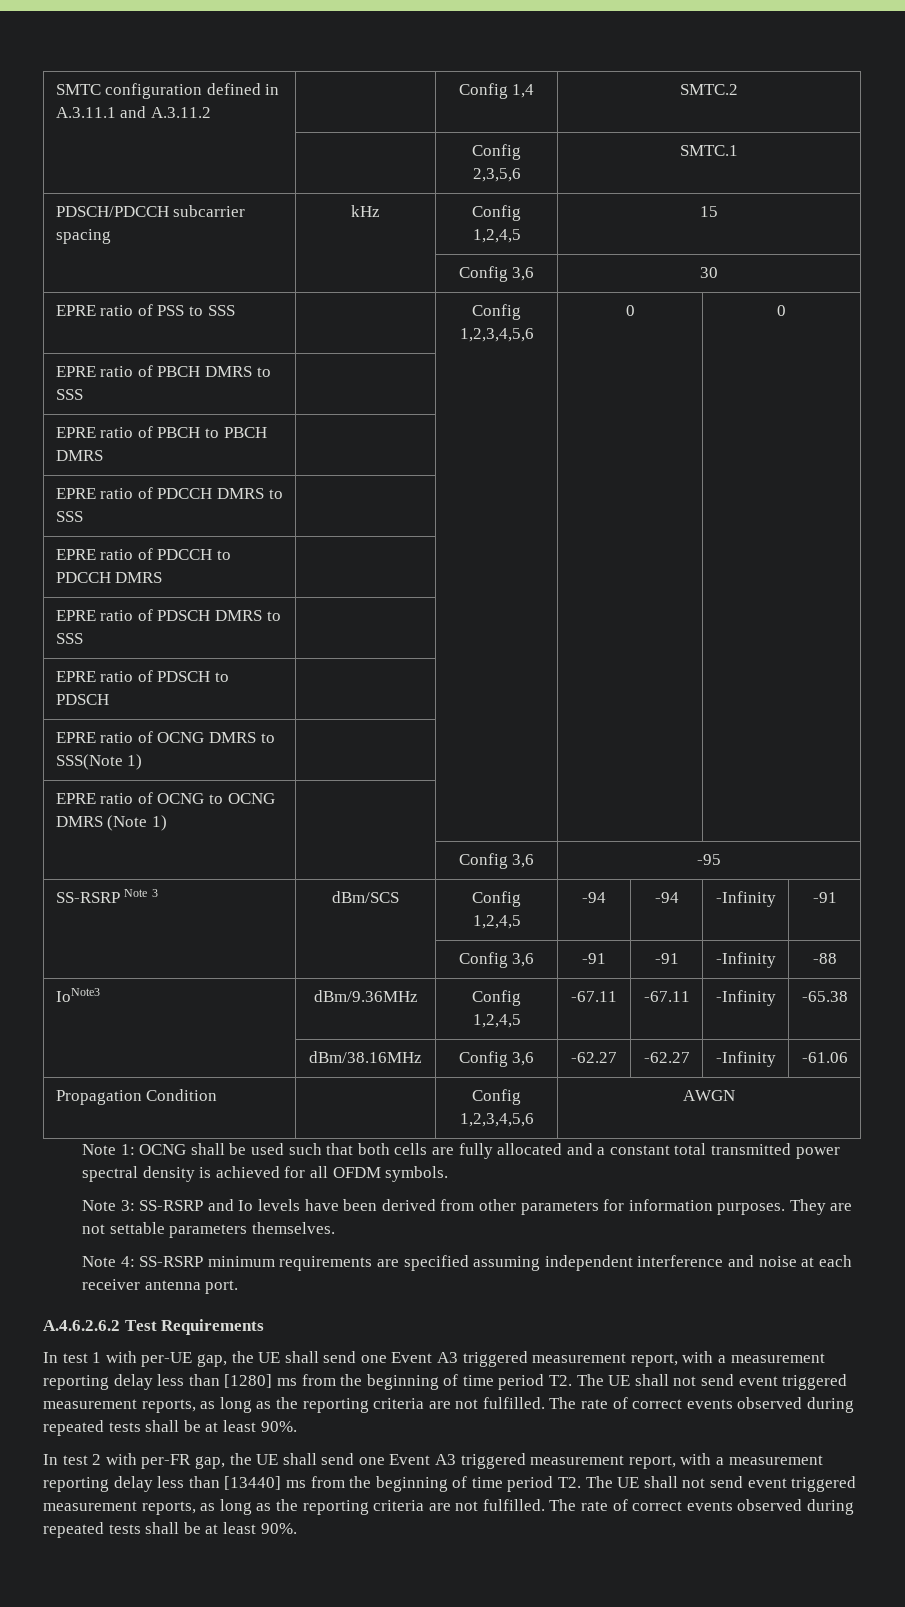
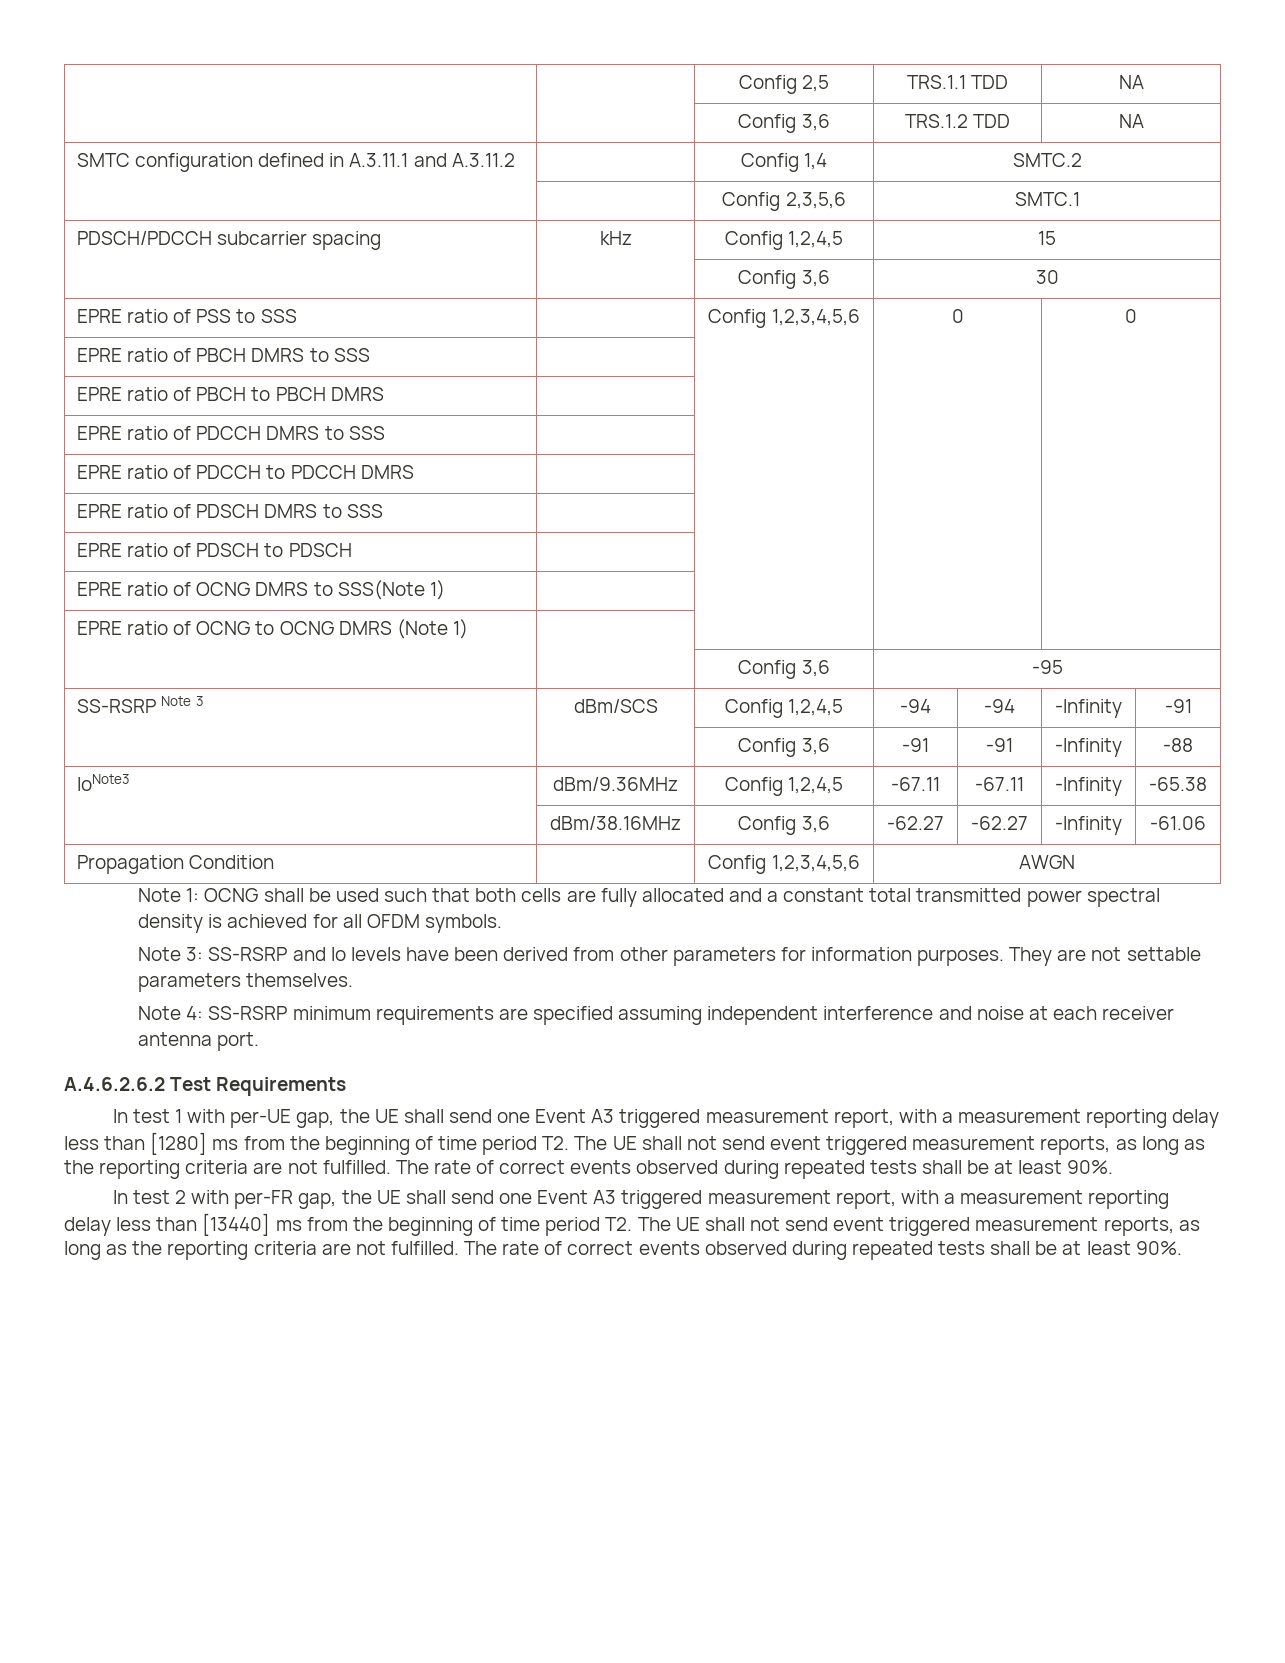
+ | | Config 2,5 | TRS.1.1 TDD | NA
+ | | Config 3,6 | TRS.1.2 TDD | NA

